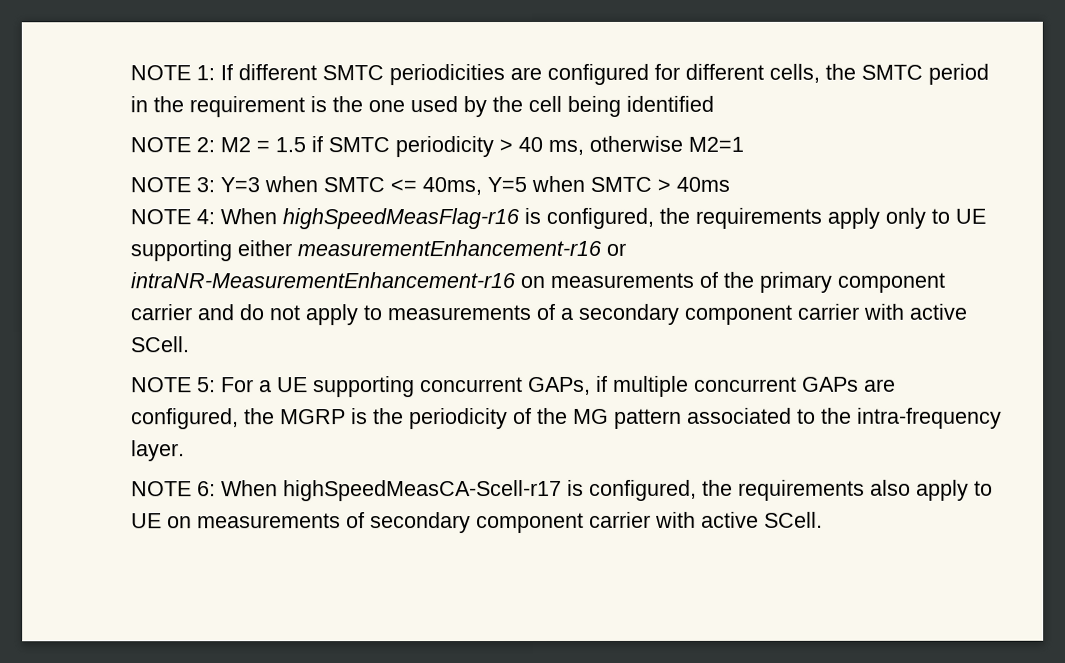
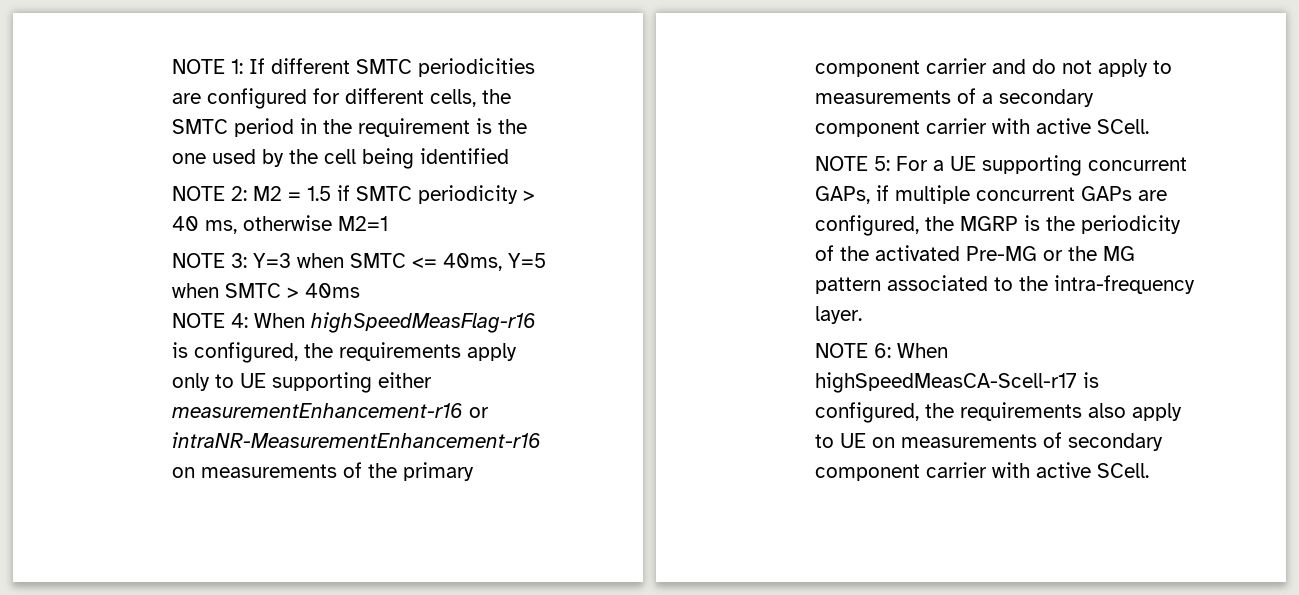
- NOTE 5: For a UE supporting concurrent GAPs, if multiple concurrent GAPs are configured, the MGRP is the periodicity of the MG pattern associated to the intra-frequency layer.
+ NOTE 5: For a UE supporting concurrent GAPs, if multiple concurrent GAPs are configured, the MGRP is the periodicity of the activated Pre-MG or the MG pattern associated to the intra-frequency layer.

